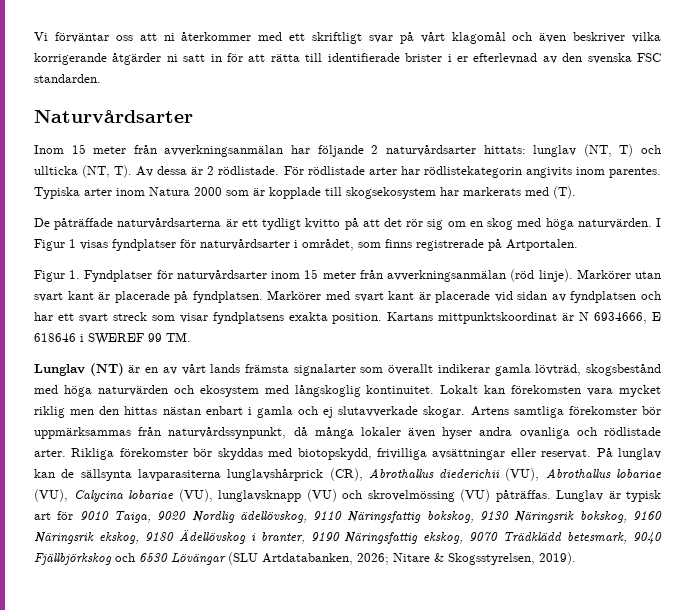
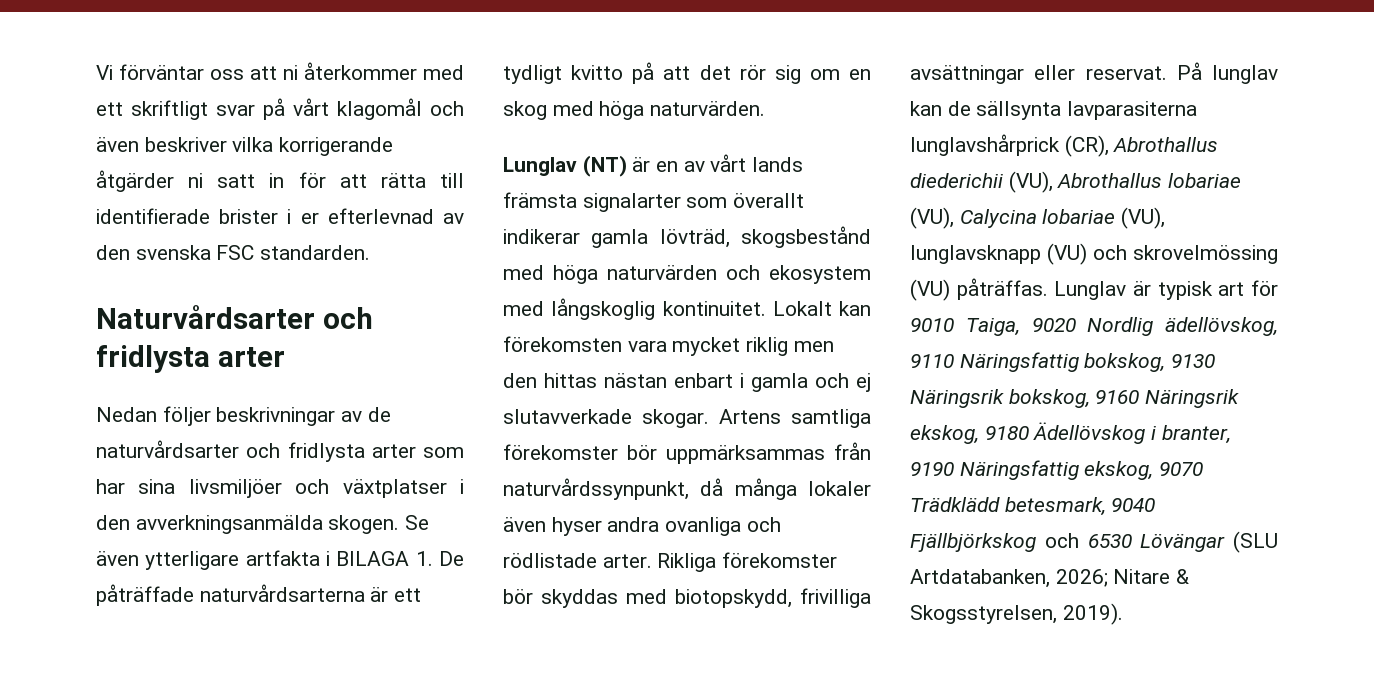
- Naturvårdsarter
- Inom 15 meter från avverkningsanmälan har följande 2 naturvårdsarter hittats: lunglav (NT, T) och ullticka (NT, T). Av dessa är 2 rödlistade. För rödlistade arter har rödlistekategorin angivits inom parentes. Typiska arter inom Natura 2000 som är kopplade till skogsekosystem har markerats med (T).
- De påträffade naturvårdsarterna är ett tydligt kvitto på att det rör sig om en skog med höga naturvärden. I Figur 1 visas fyndplatser för naturvårdsarter i området, som finns registrerade på Artportalen.
- Figur 1. Fyndplatser för naturvårdsarter inom 15 meter från avverkningsanmälan (röd linje). Markörer utan svart kant är placerade på fyndplatsen. Markörer med svart kant är placerade vid sidan av fyndplatsen och har ett svart streck som visar fyndplatsens exakta position. Kartans mittpunktskoordinat är N 6934666, E 618646 i SWEREF 99 TM.
+ Naturvårdsarter och fridlysta arter
+ Nedan följer beskrivningar av de naturvårdsarter och fridlysta arter som har sina livsmiljöer och växtplatser i den avverkningsanmälda skogen. Se även ytterligare artfakta i BILAGA 1. De påträffade naturvårdsarterna är ett tydligt kvitto på att det rör sig om en skog med höga naturvärden.

